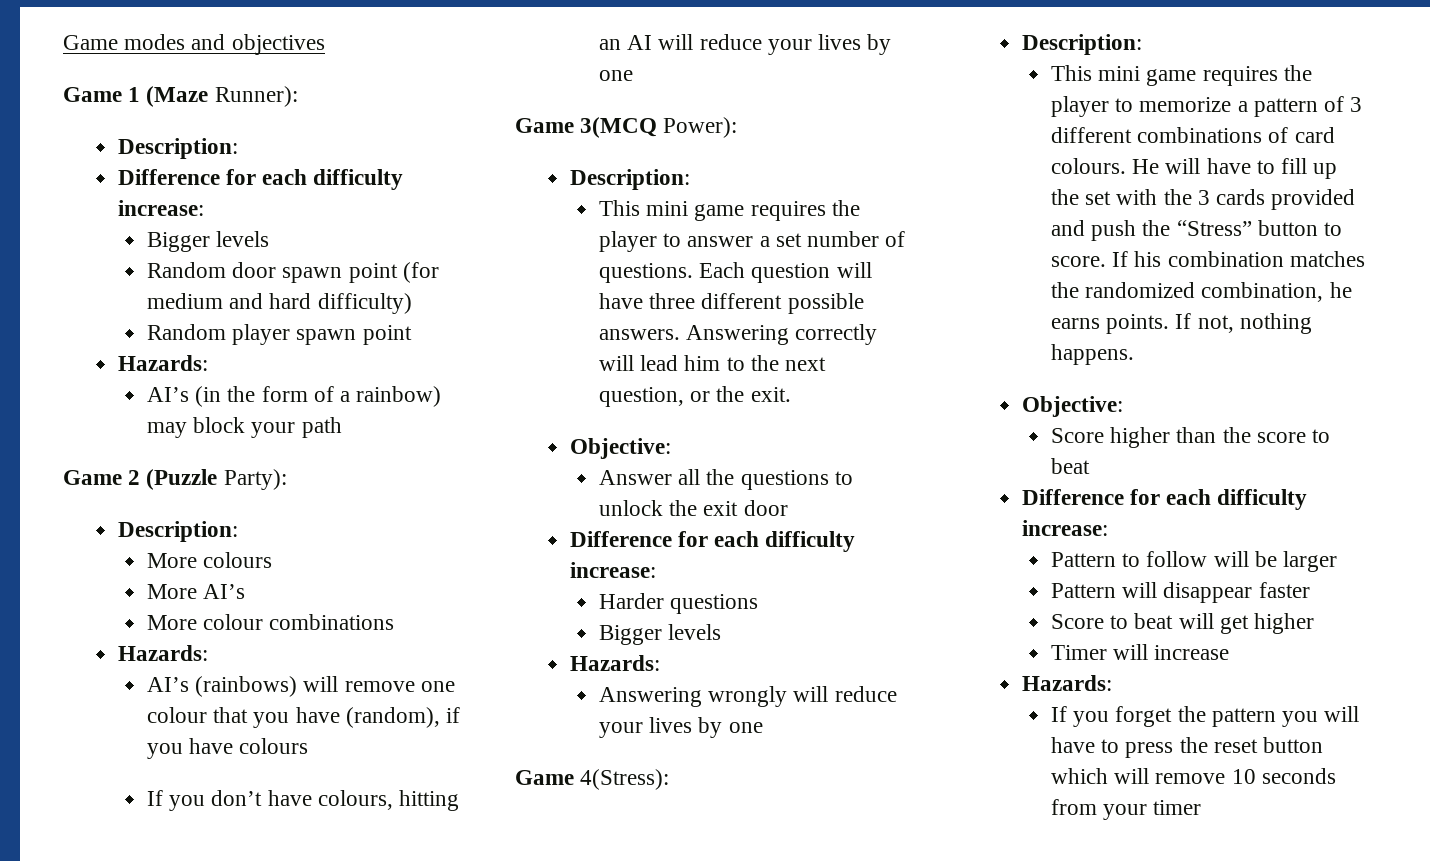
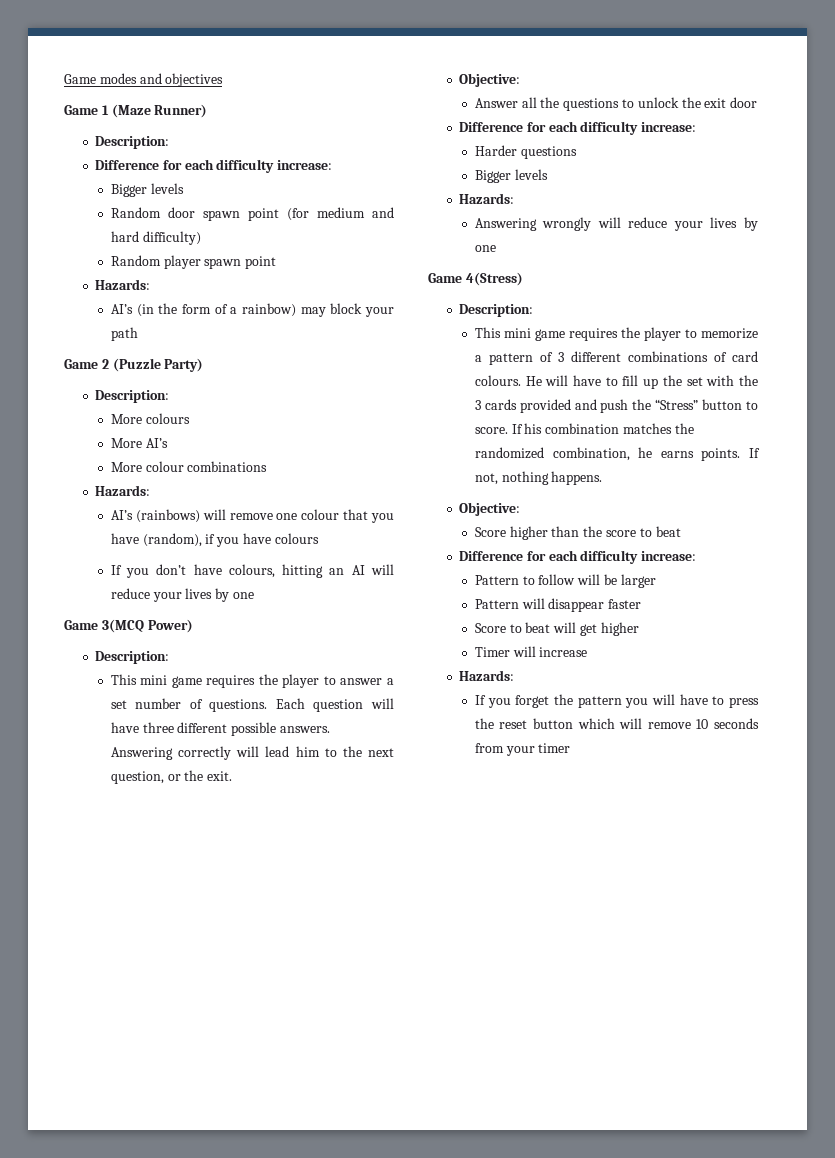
- Game 1 (Maze Runner):
+ Game 1 (Maze Runner)
- Game 2 (Puzzle Party):
+ Game 2 (Puzzle Party)
- Game 3(MCQ Power):
+ Game 3(MCQ Power)
- Game 4(Stress):
+ Game 4(Stress)

